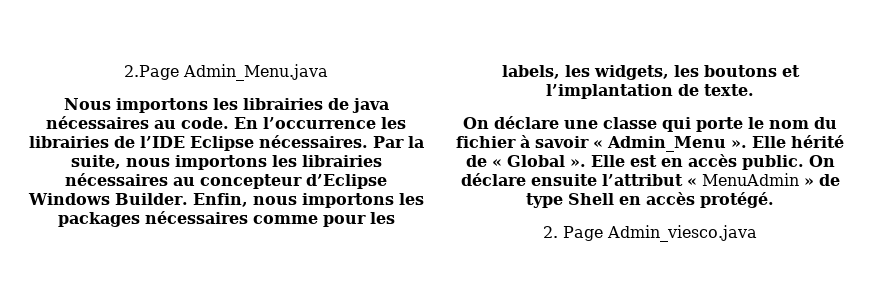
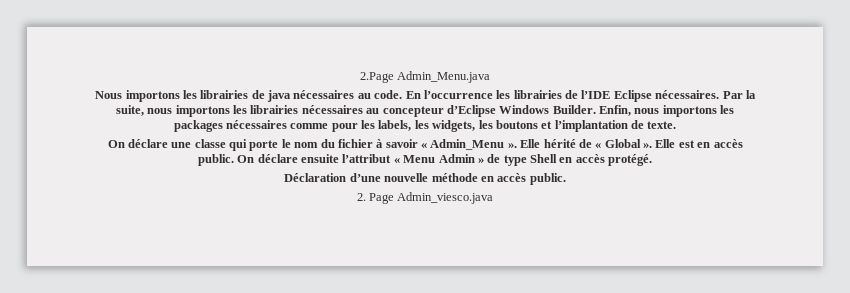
- On déclare ensuite l’attribut « MenuAdmin » de type Shell en accès protégé.
+ On déclare ensuite l’attribut « Menu Admin » de type Shell en accès protégé.
+ Déclaration d’une nouvelle méthode en accès public.

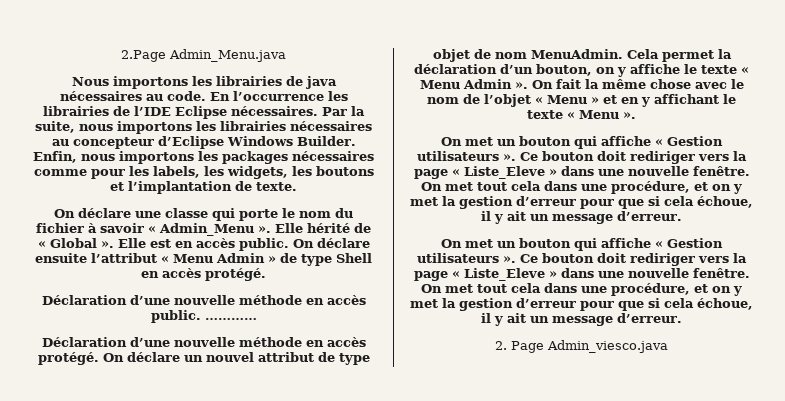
+ …………
+ Déclaration d’une nouvelle méthode en accès protégé. On déclare un nouvel attribut de type objet de nom MenuAdmin. Cela permet la déclaration d’un bouton, on y affiche le texte « Menu Admin ». On fait la même chose avec le nom de l’objet « Menu » et en y affichant le texte « Menu ».
+ On met un bouton qui affiche « Gestion utilisateurs ». Ce bouton doit rediriger vers la page « Liste_Eleve » dans une nouvelle fenêtre. On met tout cela dans une procédure, et on y met la gestion d’erreur pour que si cela échoue, il y ait un message d’erreur.
+ On met un bouton qui affiche « Gestion utilisateurs ». Ce bouton doit rediriger vers la page « Liste_Eleve » dans une nouvelle fenêtre. On met tout cela dans une procédure, et on y met la gestion d’erreur pour que si cela échoue, il y ait un message d’erreur.

